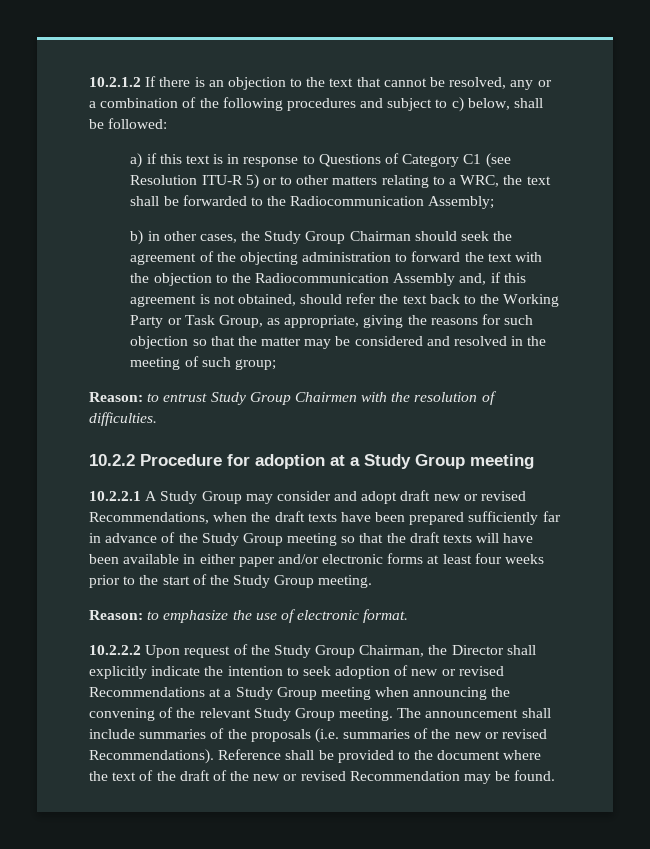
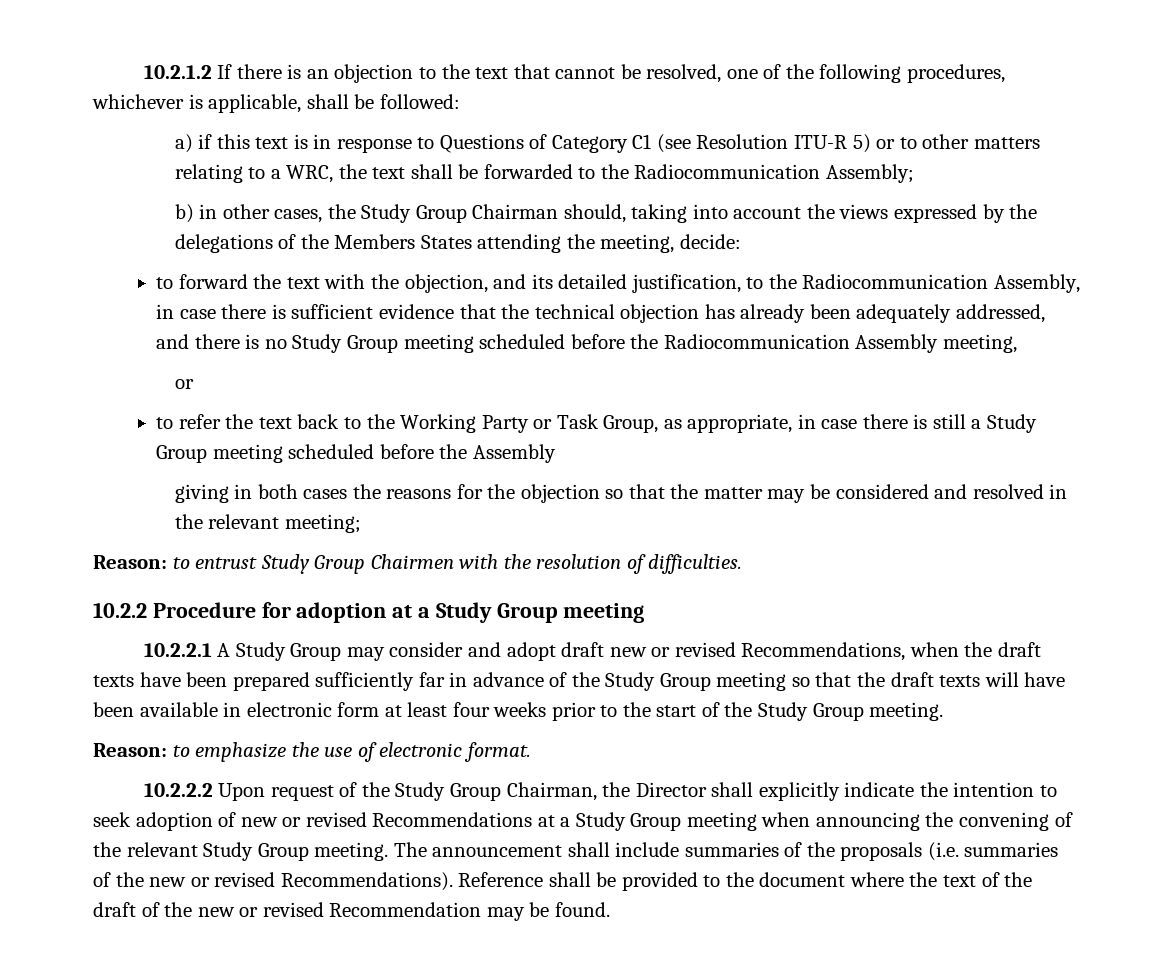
- 10.2.1.2 If there is an objection to the text that cannot be resolved, any or a combination of the following procedures and subject to c) below, shall be followed:
+ 10.2.1.2 If there is an objection to the text that cannot be resolved, one of the following procedures, whichever is applicable, shall be followed:
- b) in other cases, the Study Group Chairman should seek the agreement of the objecting administration to forward the text with the objection to the Radiocommunication Assembly and, if this agreement is not obtained, should refer the text back to the Working Party or Task Group, as appropriate, giving the reasons for such objection so that the matter may be considered and resolved in the meeting of such group;
+ b) in other cases, the Study Group Chairman should, taking into account the views expressed by the delegations of the Members States attending the meeting, decide:
+ to forward the text with the objection, and its detailed justification, to the Radiocommunication Assembly, in case there is sufficient evidence that the technical objection has already been adequately addressed, and there is no Study Group meeting scheduled before the Radiocommunication Assembly meeting,
+ or
+ to refer the text back to the Working Party or Task Group, as appropriate, in case there is still a Study Group meeting scheduled before the Assembly
+ giving in both cases the reasons for the objection so that the matter may be considered and resolved in the relevant meeting;
- 10.2.2.1 A Study Group may consider and adopt draft new or revised Recommendations, when the draft texts have been prepared sufficiently far in advance of the Study Group meeting so that the draft texts will have been available in either paper and/or electronic forms at least four weeks prior to the start of the Study Group meeting.
+ 10.2.2.1 A Study Group may consider and adopt draft new or revised Recommendations, when the draft texts have been prepared sufficiently far in advance of the Study Group meeting so that the draft texts will have been available in electronic form at least four weeks prior to the start of the Study Group meeting.

